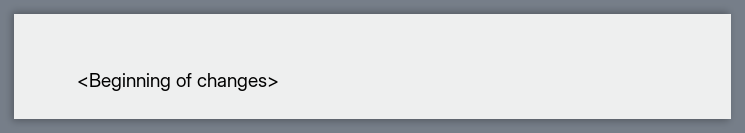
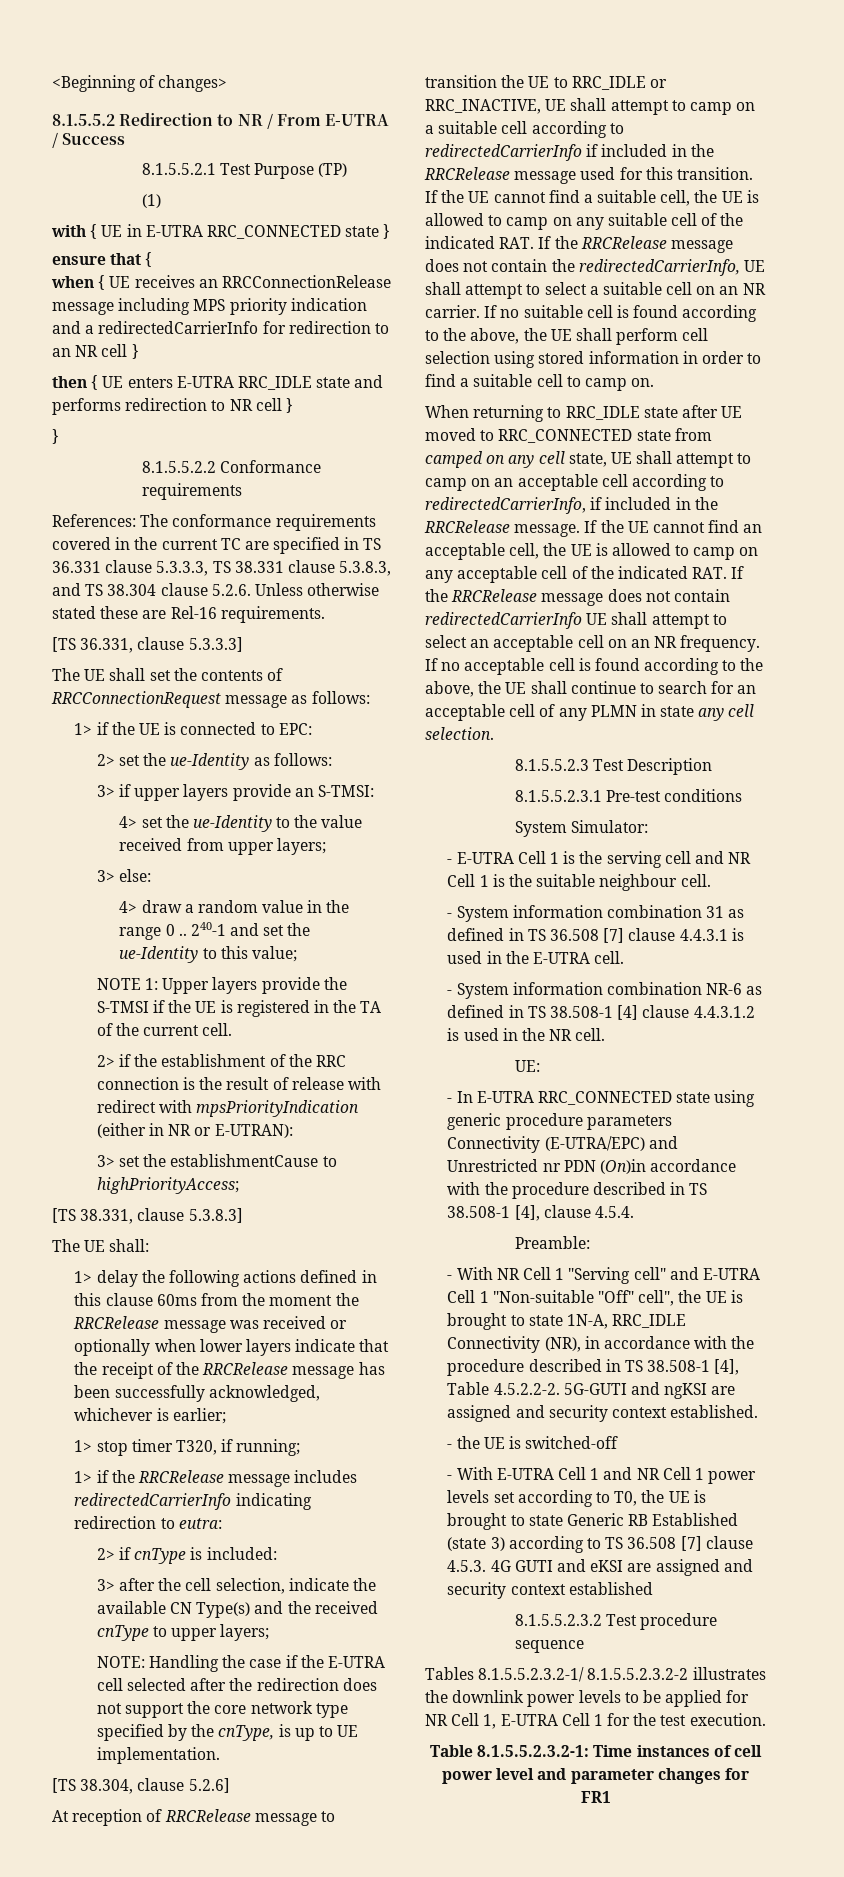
+ 8.1.5.5.2 Redirection to NR / From E-UTRA / Success
+ 8.1.5.5.2.1 Test Purpose (TP)
+ (1)
+ with { UE in E-UTRA RRC_CONNECTED state }
+ ensure that {
+ when { UE receives an RRCConnectionRelease message including MPS priority indication and a redirectedCarrierInfo for redirection to an NR cell }
+ then { UE enters E-UTRA RRC_IDLE state and performs redirection to NR cell }
+ }
+ 8.1.5.5.2.2 Conformance requirements
+ References: The conformance requirements covered in the current TC are specified in TS 36.331 clause 5.3.3.3, TS 38.331 clause 5.3.8.3, and TS 38.304 clause 5.2.6. Unless otherwise stated these are Rel-16 requirements.
+ [TS 36.331, clause 5.3.3.3]
+ The UE shall set the contents of RRCConnectionRequest message as follows:
+ 1> if the UE is connected to EPC:
+ 2> set the ue-Identity as follows:
+ 3> if upper layers provide an S-TMSI:
+ 4> set the ue-Identity to the value received from upper layers;
+ 3> else:
+ 4> draw a random value in the range 0 .. 240-1 and set the ue-Identity to this value;
+ NOTE 1: Upper layers provide the S-TMSI if the UE is registered in the TA of the current cell.
+ 2> if the establishment of the RRC connection is the result of release with redirect with mpsPriorityIndication (either in NR or E-UTRAN):
+ 3> set the establishmentCause to highPriorityAccess;
+ [TS 38.331, clause 5.3.8.3]
+ The UE shall:
+ 1> delay the following actions defined in this clause 60ms from the moment the RRCRelease message was received or optionally when lower layers indicate that the receipt of the RRCRelease message has been successfully acknowledged, whichever is earlier;
+ 1> stop timer T320, if running;
+ 1> if the RRCRelease message includes redirectedCarrierInfo indicating redirection to eutra:
+ 2> if cnType is included:
+ 3> after the cell selection, indicate the available CN Type(s) and the received cnType to upper layers;
+ NOTE: Handling the case if the E-UTRA cell selected after the redirection does not support the core network type specified by the cnType, is up to UE implementation.
+ [TS 38.304, clause 5.2.6]
+ At reception of RRCRelease message to transition the UE to RRC_IDLE or RRC_INACTIVE, UE shall attempt to camp on a suitable cell according to redirectedCarrierInfo if included in the RRCRelease message used for this transition. If the UE cannot find a suitable cell, the UE is allowed to camp on any suitable cell of the indicated RAT. If the RRCRelease message does not contain the redirectedCarrierInfo, UE shall attempt to select a suitable cell on an NR carrier. If no suitable cell is found according to the above, the UE shall perform cell selection using stored information in order to find a suitable cell to camp on.
+ When returning to RRC_IDLE state after UE moved to RRC_CONNECTED state from camped on any cell state, UE shall attempt to camp on an acceptable cell according to redirectedCarrierInfo, if included in the RRCRelease message. If the UE cannot find an acceptable cell, the UE is allowed to camp on any acceptable cell of the indicated RAT. If the RRCRelease message does not contain redirectedCarrierInfo UE shall attempt to select an acceptable cell on an NR frequency. If no acceptable cell is found according to the above, the UE shall continue to search for an acceptable cell of any PLMN in state any cell selection.
+ 8.1.5.5.2.3 Test Description
+ 8.1.5.5.2.3.1 Pre-test conditions
+ System Simulator:
+ - E-UTRA Cell 1 is the serving cell and NR Cell 1 is the suitable neighbour cell.
+ - System information combination 31 as defined in TS 36.508 [7] clause 4.4.3.1 is used in the E-UTRA cell.
+ - System information combination NR-6 as defined in TS 38.508-1 [4] clause 4.4.3.1.2 is used in the NR cell.
+ UE:
+ - In E-UTRA RRC_CONNECTED state using generic procedure parameters Connectivity (E-UTRA/EPC) and Unrestricted nr PDN (On)in accordance with the procedure described in TS 38.508-1 [4], clause 4.5.4.
+ Preamble:
+ - With NR Cell 1 "Serving cell" and E-UTRA Cell 1 "Non-suitable "Off" cell", the UE is brought to state 1N-A, RRC_IDLE Connectivity (NR), in accordance with the procedure described in TS 38.508-1 [4], Table 4.5.2.2-2. 5G-GUTI and ngKSI are assigned and security context established.
+ - the UE is switched-off
+ - With E-UTRA Cell 1 and NR Cell 1 power levels set according to T0, the UE is brought to state Generic RB Established (state 3) according to TS 36.508 [7] clause 4.5.3. 4G GUTI and eKSI are assigned and security context established
+ 8.1.5.5.2.3.2 Test procedure sequence
+ Tables 8.1.5.5.2.3.2-1/ 8.1.5.5.2.3.2-2 illustrates the downlink power levels to be applied for NR Cell 1, E-UTRA Cell 1 for the test execution.
+ Table 8.1.5.5.2.3.2-1: Time instances of cell power level and parameter changes for FR1

